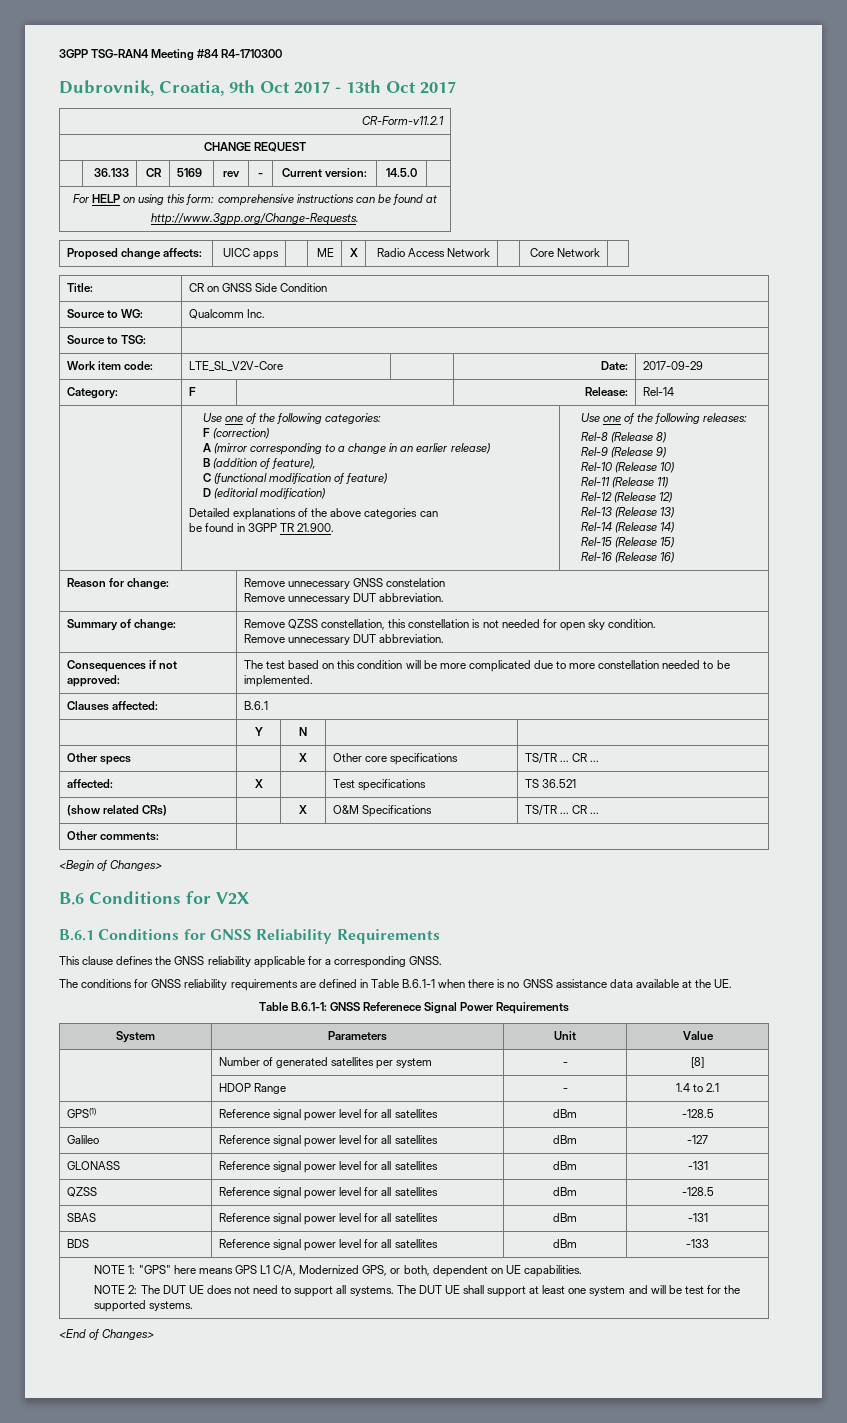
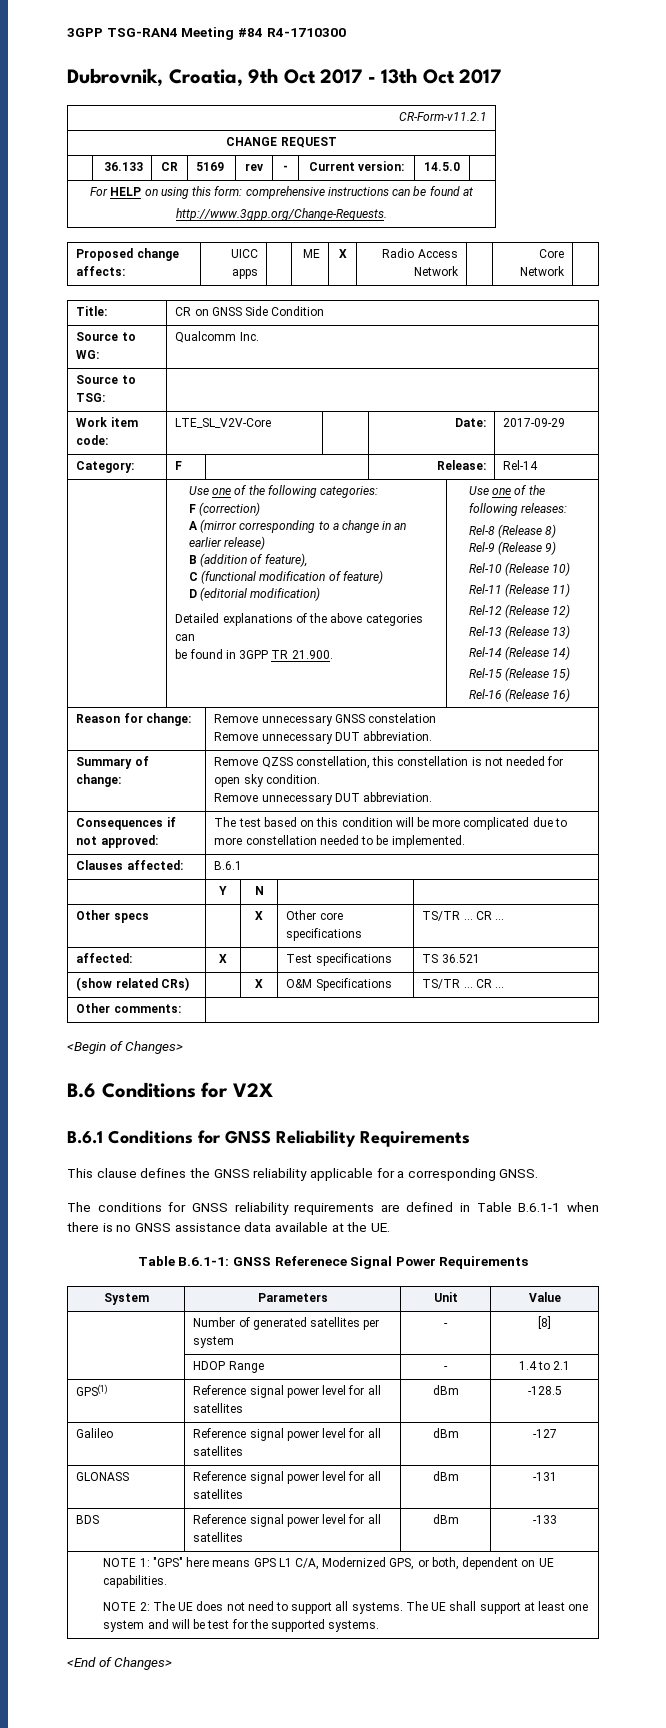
- QZSS | Reference signal power level for all satellites | dBm | -128.5
- SBAS | Reference signal power level for all satellites | dBm | -131
- NOTE 2: The DUT UE does not need to support all systems.
+ NOTE 2: The UE does not need to support all systems.
- The DUT UE shall support at least one system and will be test for the supported systems.
+ The UE shall support at least one system and will be test for the supported systems.

